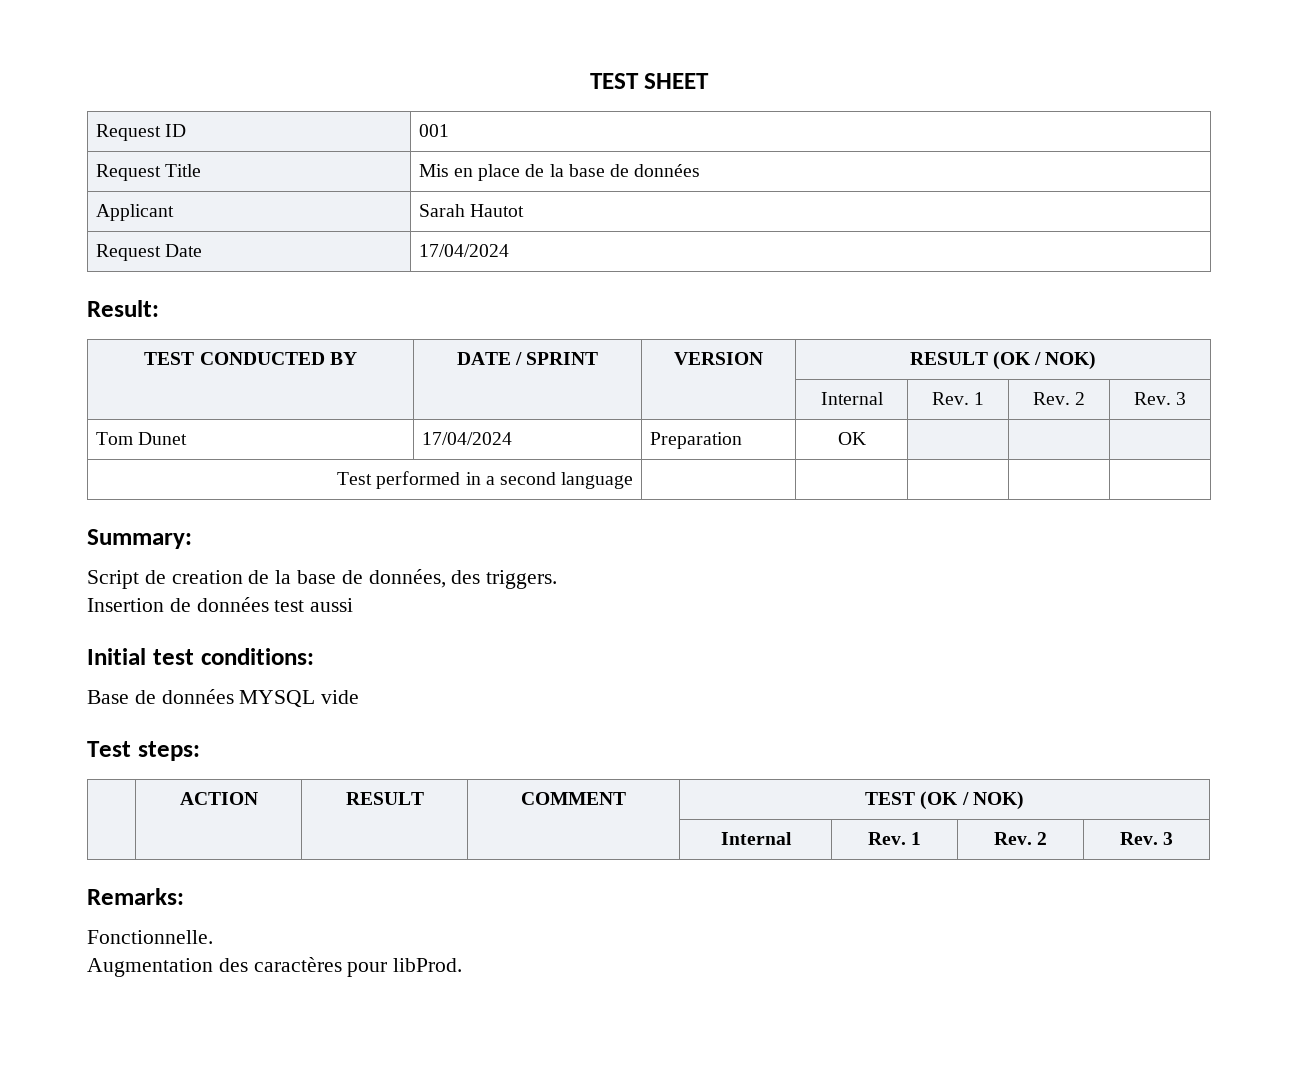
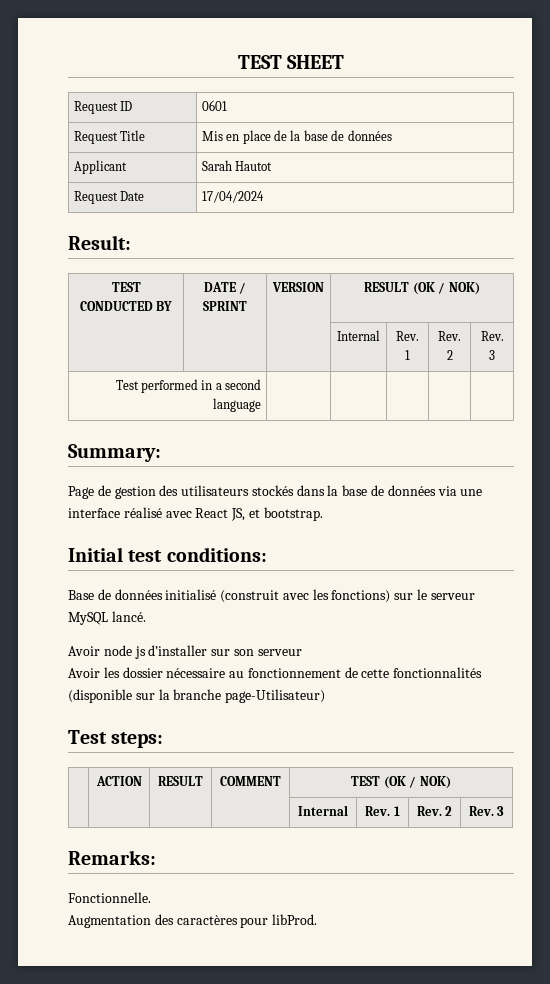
- Request ID | 001
+ Request ID | 0601
- Tom Dunet | 17/04/2024 | Preparation | OK | | |
- Script de creation de la base de données, des triggers.
- Insertion de données test aussi
+ Page de gestion des utilisateurs stockés dans la base de données via une interface réalisé avec React JS, et bootstrap.
- Base de données MYSQL vide
+ Base de données initialisé (construit avec les fonctions) sur le serveur MySQL lancé.
+ Avoir node js d’installer sur son serveur
+ Avoir les dossier nécessaire au fonctionnement de cette fonctionnalités (disponible sur la branche page-Utilisateur)

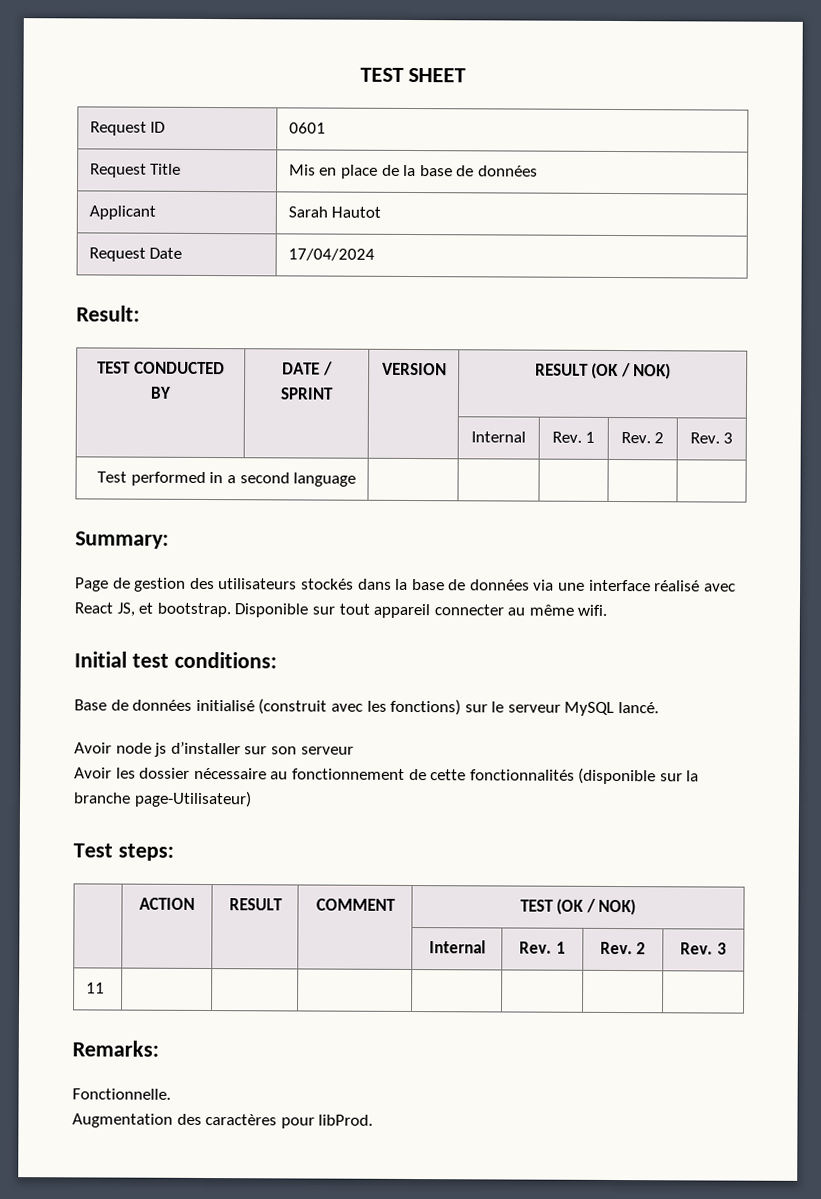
+ Disponible sur tout appareil connecter au même wifi.
+ 11 | | | | | | |

